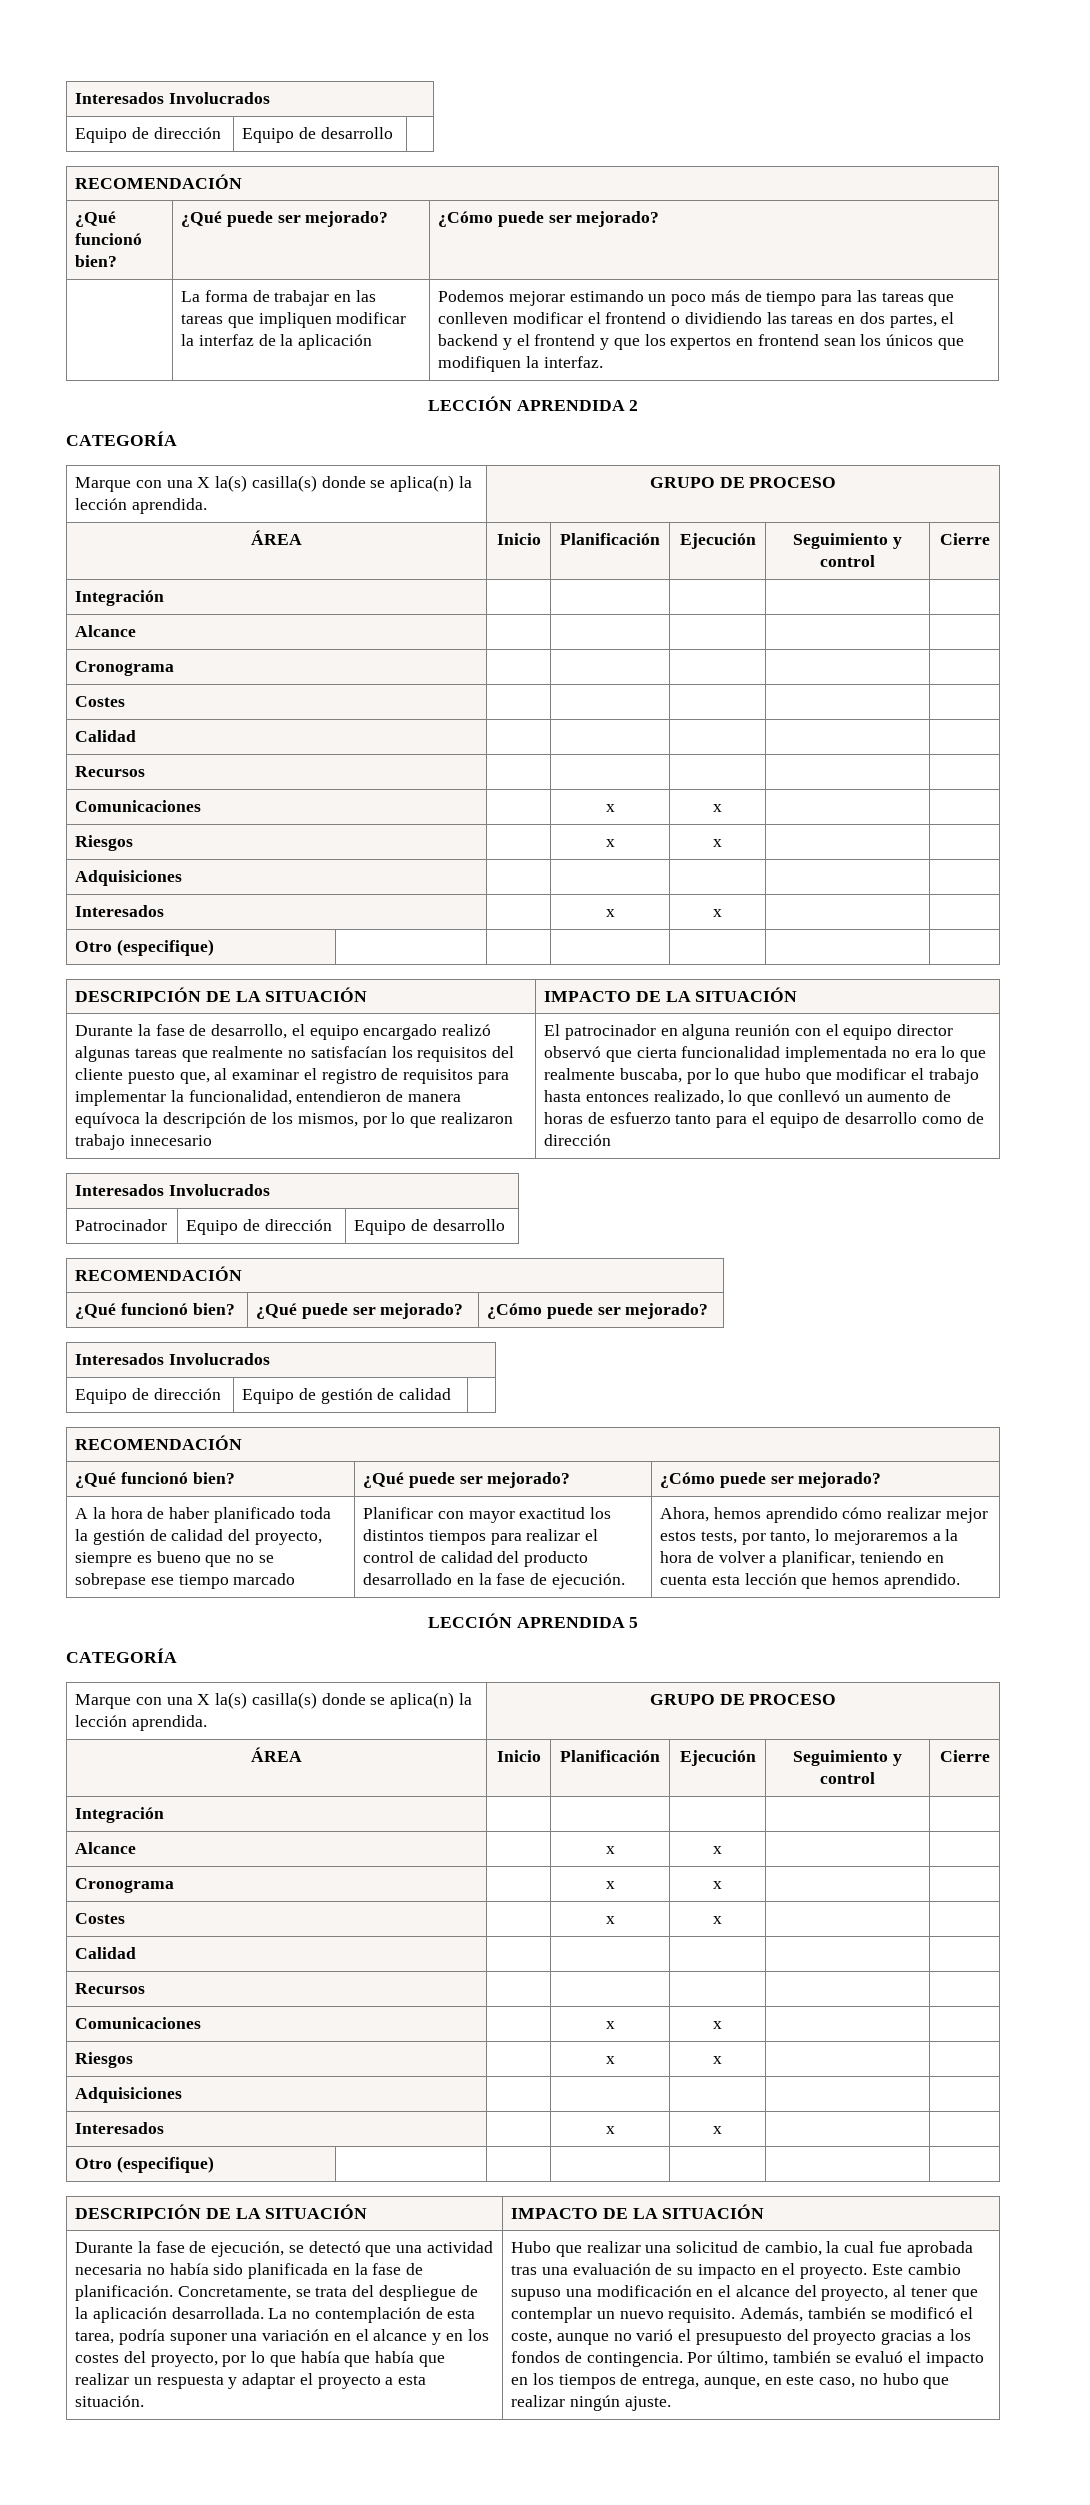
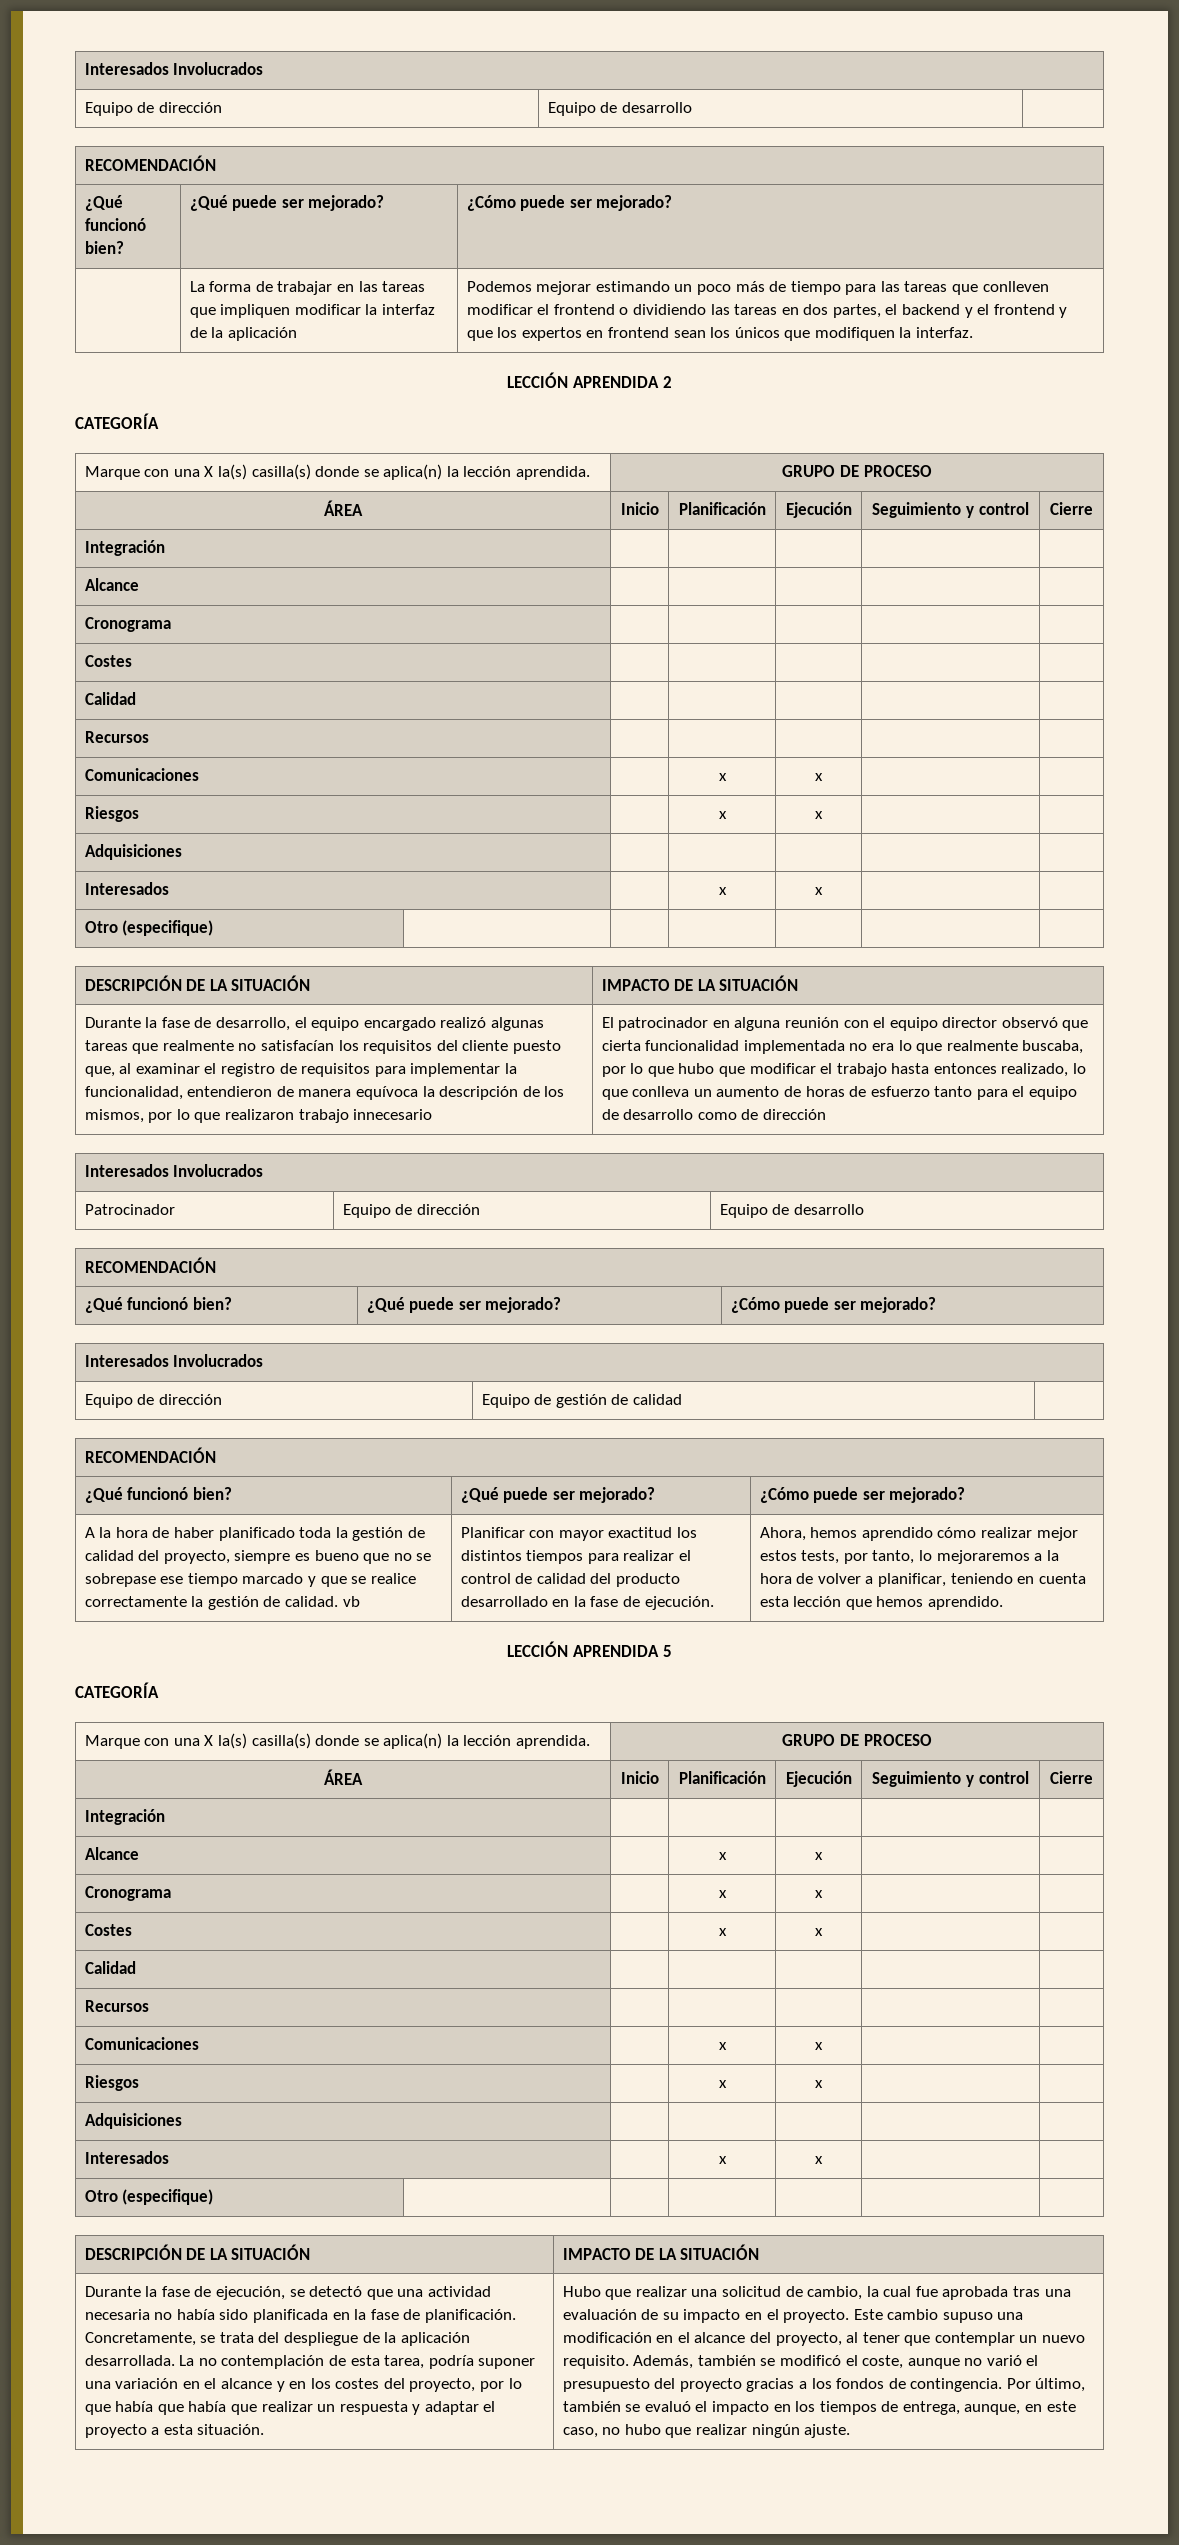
- El patrocinador en alguna reunión con el equipo director observó que cierta funcionalidad implementada no era lo que realmente buscaba, por lo que hubo que modificar el trabajo hasta entonces realizado, lo que conllevó un aumento de horas de esfuerzo tanto para el equipo de desarrollo como de dirección
+ El patrocinador en alguna reunión con el equipo director observó que cierta funcionalidad implementada no era lo que realmente buscaba, por lo que hubo que modificar el trabajo hasta entonces realizado, lo que conlleva un aumento de horas de esfuerzo tanto para el equipo de desarrollo como de dirección
- A la hora de haber planificado toda la gestión de calidad del proyecto, siempre es bueno que no se sobrepase ese tiempo marcado
+ A la hora de haber planificado toda la gestión de calidad del proyecto, siempre es bueno que no se sobrepase ese tiempo marcado y que se realice correctamente la gestión de calidad. vb

